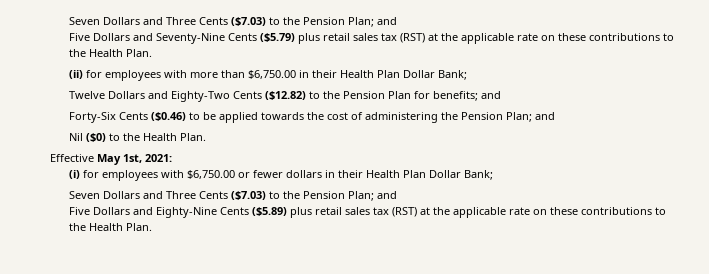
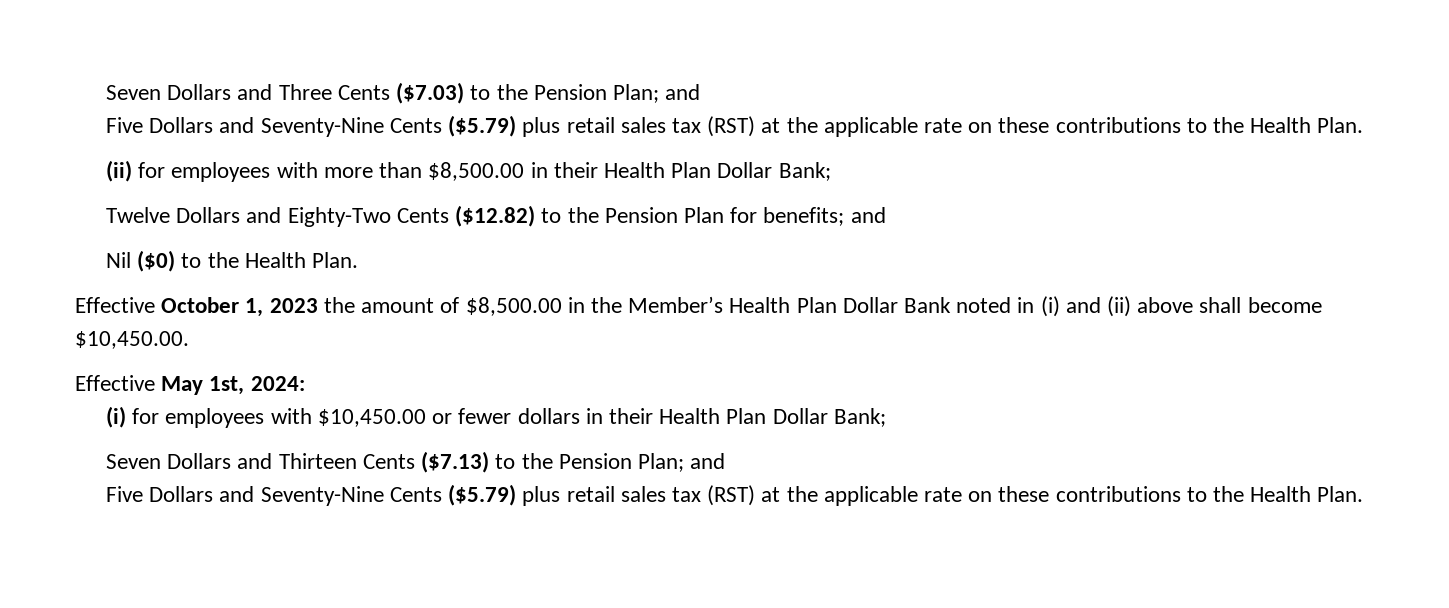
- (ii) for employees with more than $6,750.00 in their Health Plan Dollar Bank;
+ (ii) for employees with more than $8,500.00 in their Health Plan Dollar Bank;
- Forty-Six Cents ($0.46) to be applied towards the cost of administering the Pension Plan; and
+ Effective October 1, 2023 the amount of $8,500.00 in the Member’s Health Plan Dollar Bank noted in (i) and (ii) above shall become $10,450.00.
- Effective May 1st, 2021:
+ Effective May 1st, 2024:
- (i) for employees with $6,750.00 or fewer dollars in their Health Plan Dollar Bank;
- Seven Dollars and Three Cents ($7.03) to the Pension Plan; and
- Five Dollars and Eighty-Nine Cents ($5.89) plus retail sales tax (RST) at the applicable rate on these contributions to the Health Plan.
+ (i) for employees with $10,450.00 or fewer dollars in their Health Plan Dollar Bank;
+ Seven Dollars and Thirteen Cents ($7.13) to the Pension Plan; and
+ Five Dollars and Seventy-Nine Cents ($5.79) plus retail sales tax (RST) at the applicable rate on these contributions to the Health Plan.

